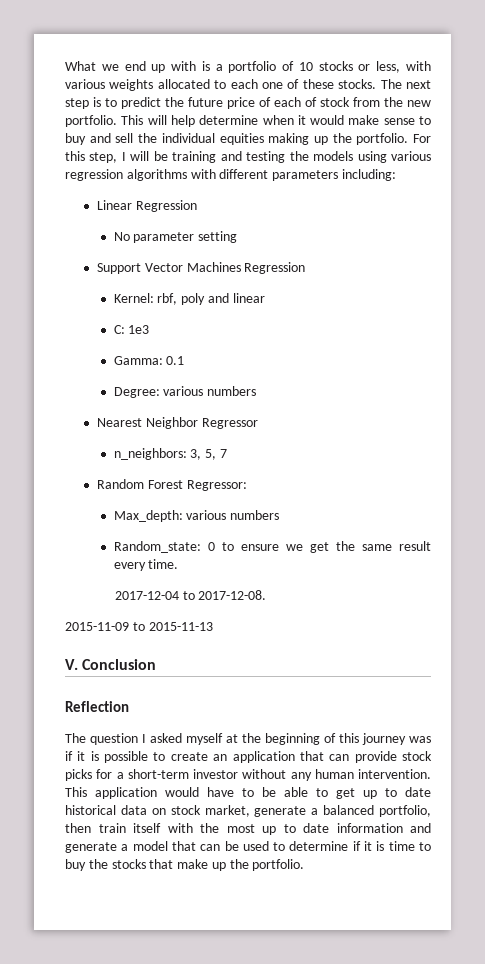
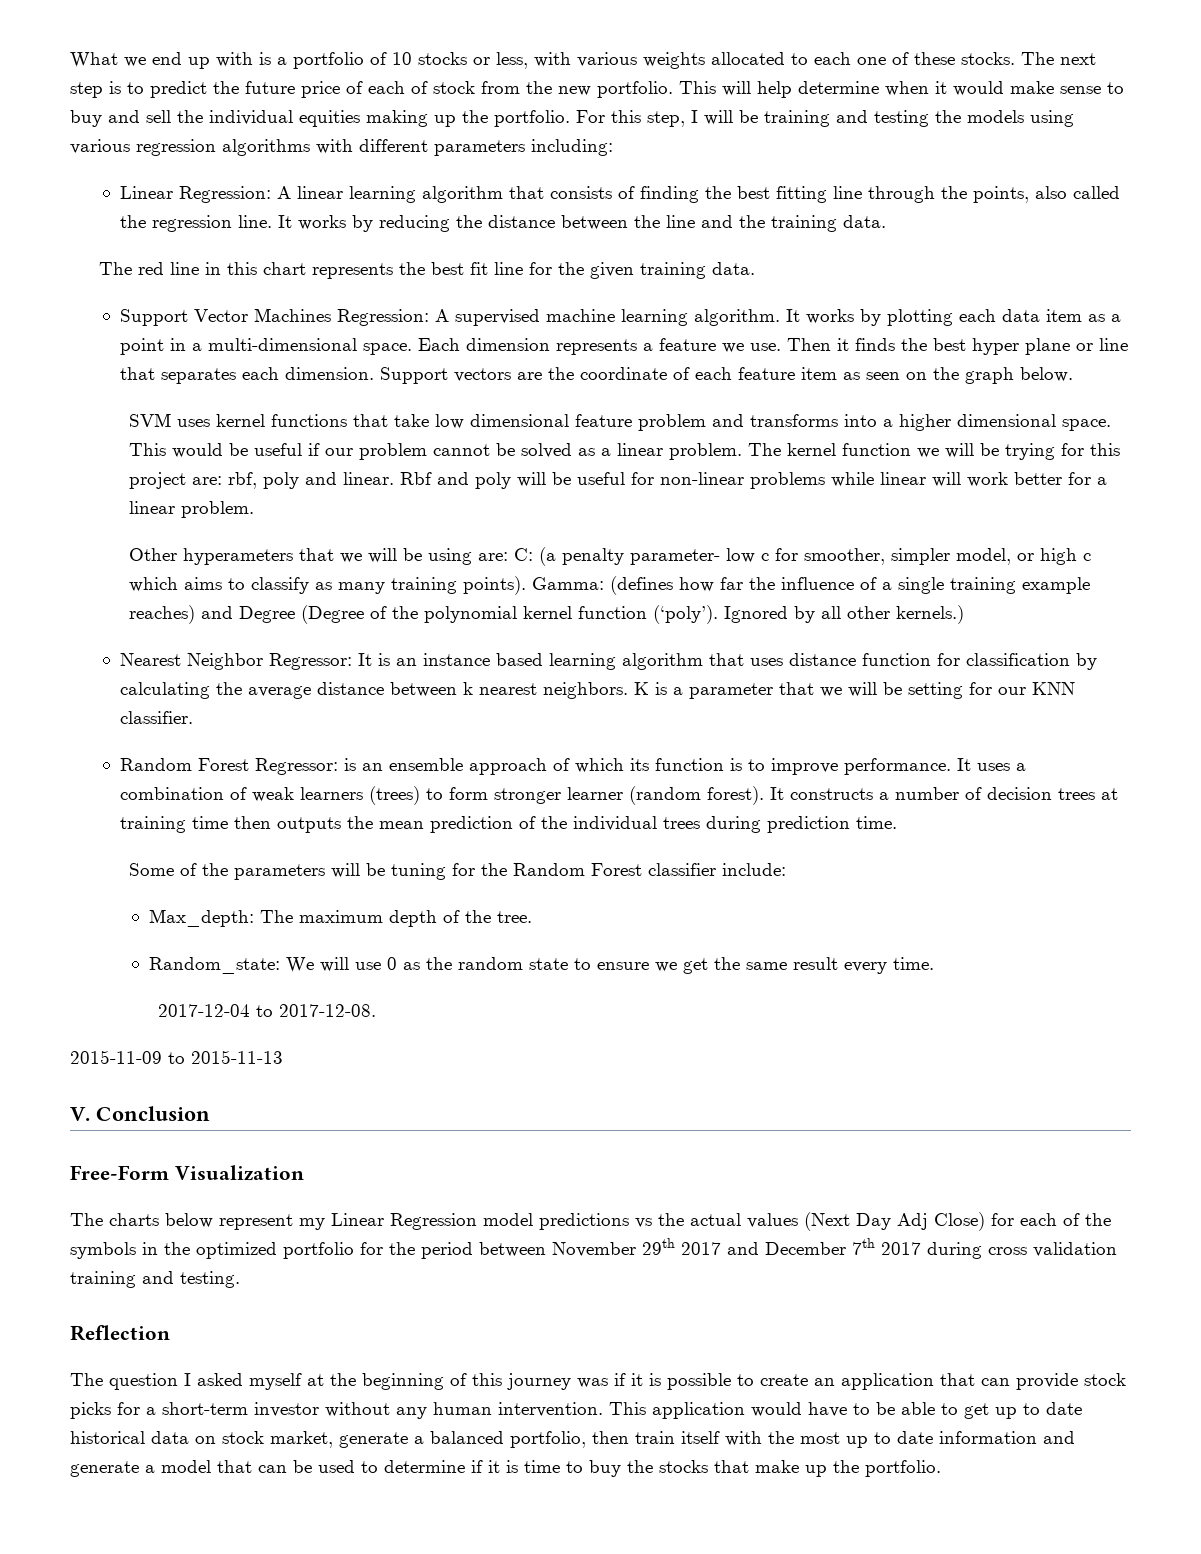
- Linear Regression
- No parameter setting
- Support Vector Machines Regression
- Kernel: rbf, poly and linear
- C: 1e3
- Gamma: 0.1
- Degree: various numbers
- Nearest Neighbor Regressor
- n_neighbors: 3, 5, 7
- Random Forest Regressor:
- Max_depth: various numbers
- Random_state: 0 to ensure we get the same result every time.
+ Linear Regression: A linear learning algorithm that consists of finding the best fitting line through the points, also called the regression line. It works by reducing the distance between the line and the training data.
+ The red line in this chart represents the best fit line for the given training data.
+ Support Vector Machines Regression: A supervised machine learning algorithm. It works by plotting each data item as a point in a multi-dimensional space. Each dimension represents a feature we use. Then it finds the best hyper plane or line that separates each dimension. Support vectors are the coordinate of each feature item as seen on the graph below.
+ SVM uses kernel functions that take low dimensional feature problem and transforms into a higher dimensional space. This would be useful if our problem cannot be solved as a linear problem. The kernel function we will be trying for this project are: rbf, poly and linear. Rbf and poly will be useful for non-linear problems while linear will work better for a linear problem.
+ Other hyperameters that we will be using are: C: (a penalty parameter- low c for smoother, simpler model, or high c which aims to classify as many training points). Gamma: (defines how far the influence of a single training example reaches) and Degree (Degree of the polynomial kernel function (‘poly’). Ignored by all other kernels.)
+ Nearest Neighbor Regressor: It is an instance based learning algorithm that uses distance function for classification by calculating the average distance between k nearest neighbors. K is a parameter that we will be setting for our KNN classifier.
+ Random Forest Regressor: is an ensemble approach of which its function is to improve performance. It uses a combination of weak learners (trees) to form stronger learner (random forest). It constructs a number of decision trees at training time then outputs the mean prediction of the individual trees during prediction time.
+ Some of the parameters will be tuning for the Random Forest classifier include:
+ Max_depth: The maximum depth of the tree.
+ Random_state: We will use 0 as the random state to ensure we get the same result every time.
+ Free-Form Visualization
+ The charts below represent my Linear Regression model predictions vs the actual values (Next Day Adj Close) for each of the symbols in the optimized portfolio for the period between November 29th 2017 and December 7th 2017 during cross validation training and testing.

